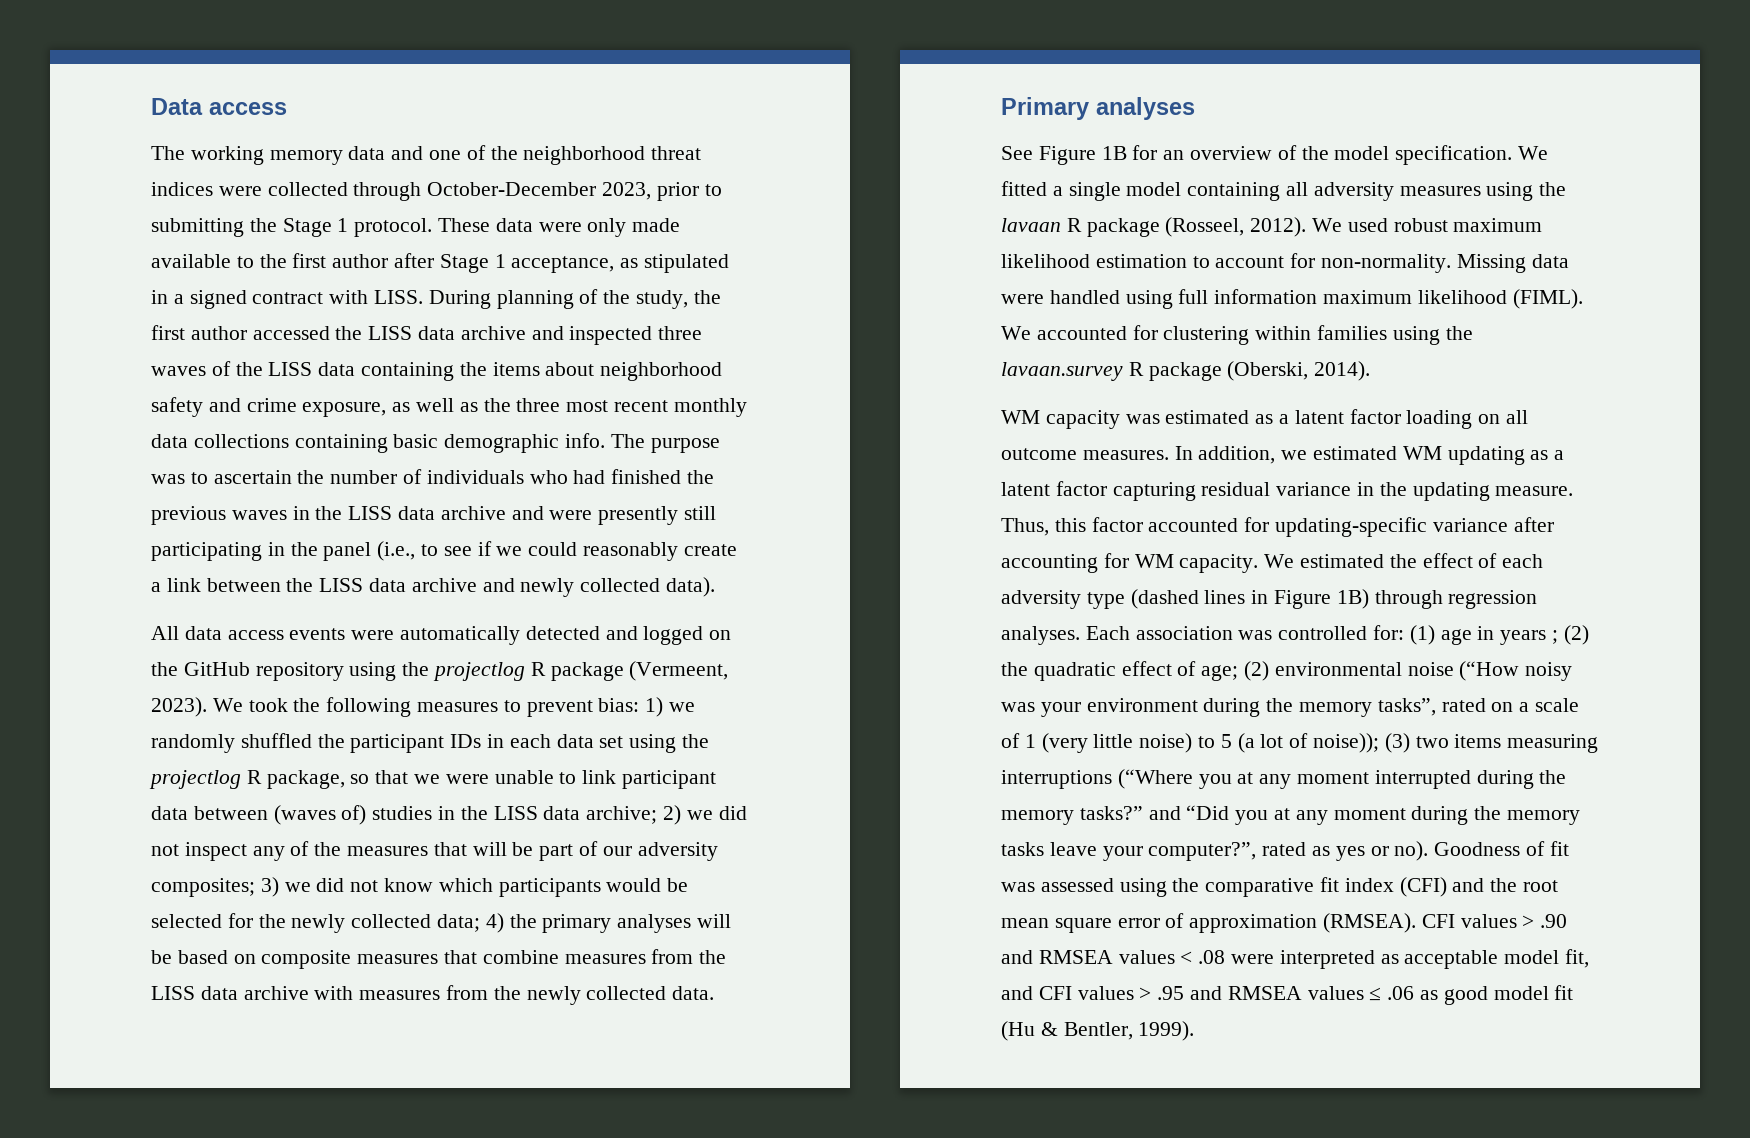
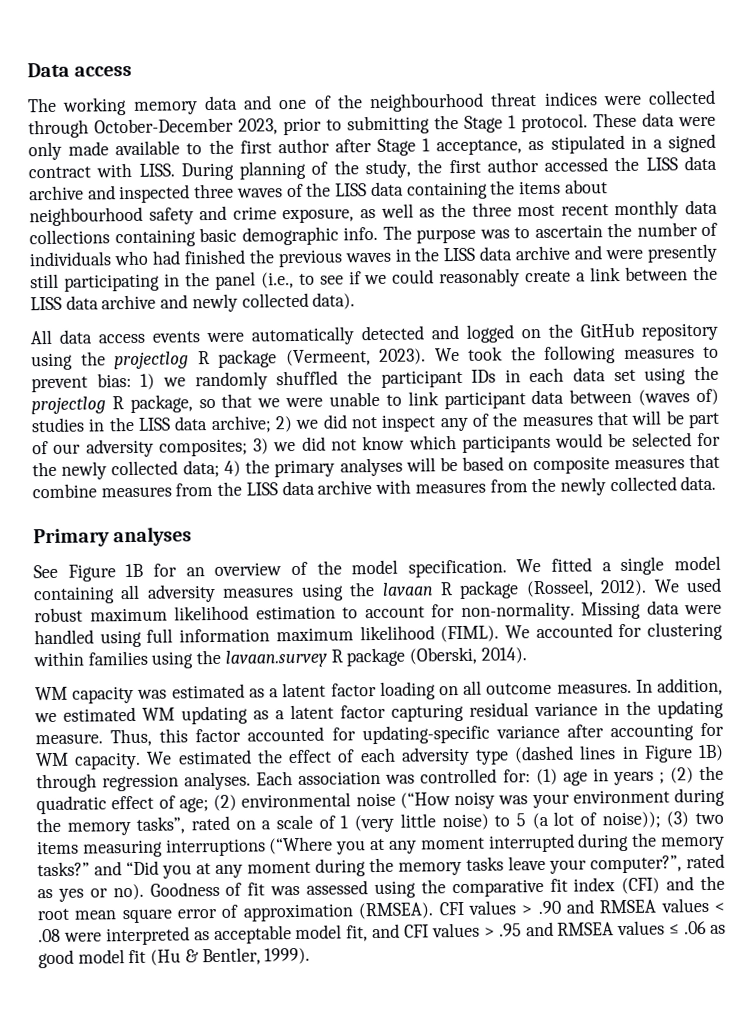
- The working memory data and one of the neighborhood threat indices were collected through October-December 2023, prior to submitting the Stage 1 protocol.
+ The working memory data and one of the neighbourhood threat indices were collected through October-December 2023, prior to submitting the Stage 1 protocol.
- During planning of the study, the first author accessed the LISS data archive and inspected three waves of the LISS data containing the items about neighborhood safety and crime exposure, as well as the three most recent monthly data collections containing basic demographic info.
+ During planning of the study, the first author accessed the LISS data archive and inspected three waves of the LISS data containing the items about neighbourhood safety and crime exposure, as well as the three most recent monthly data collections containing basic demographic info.

